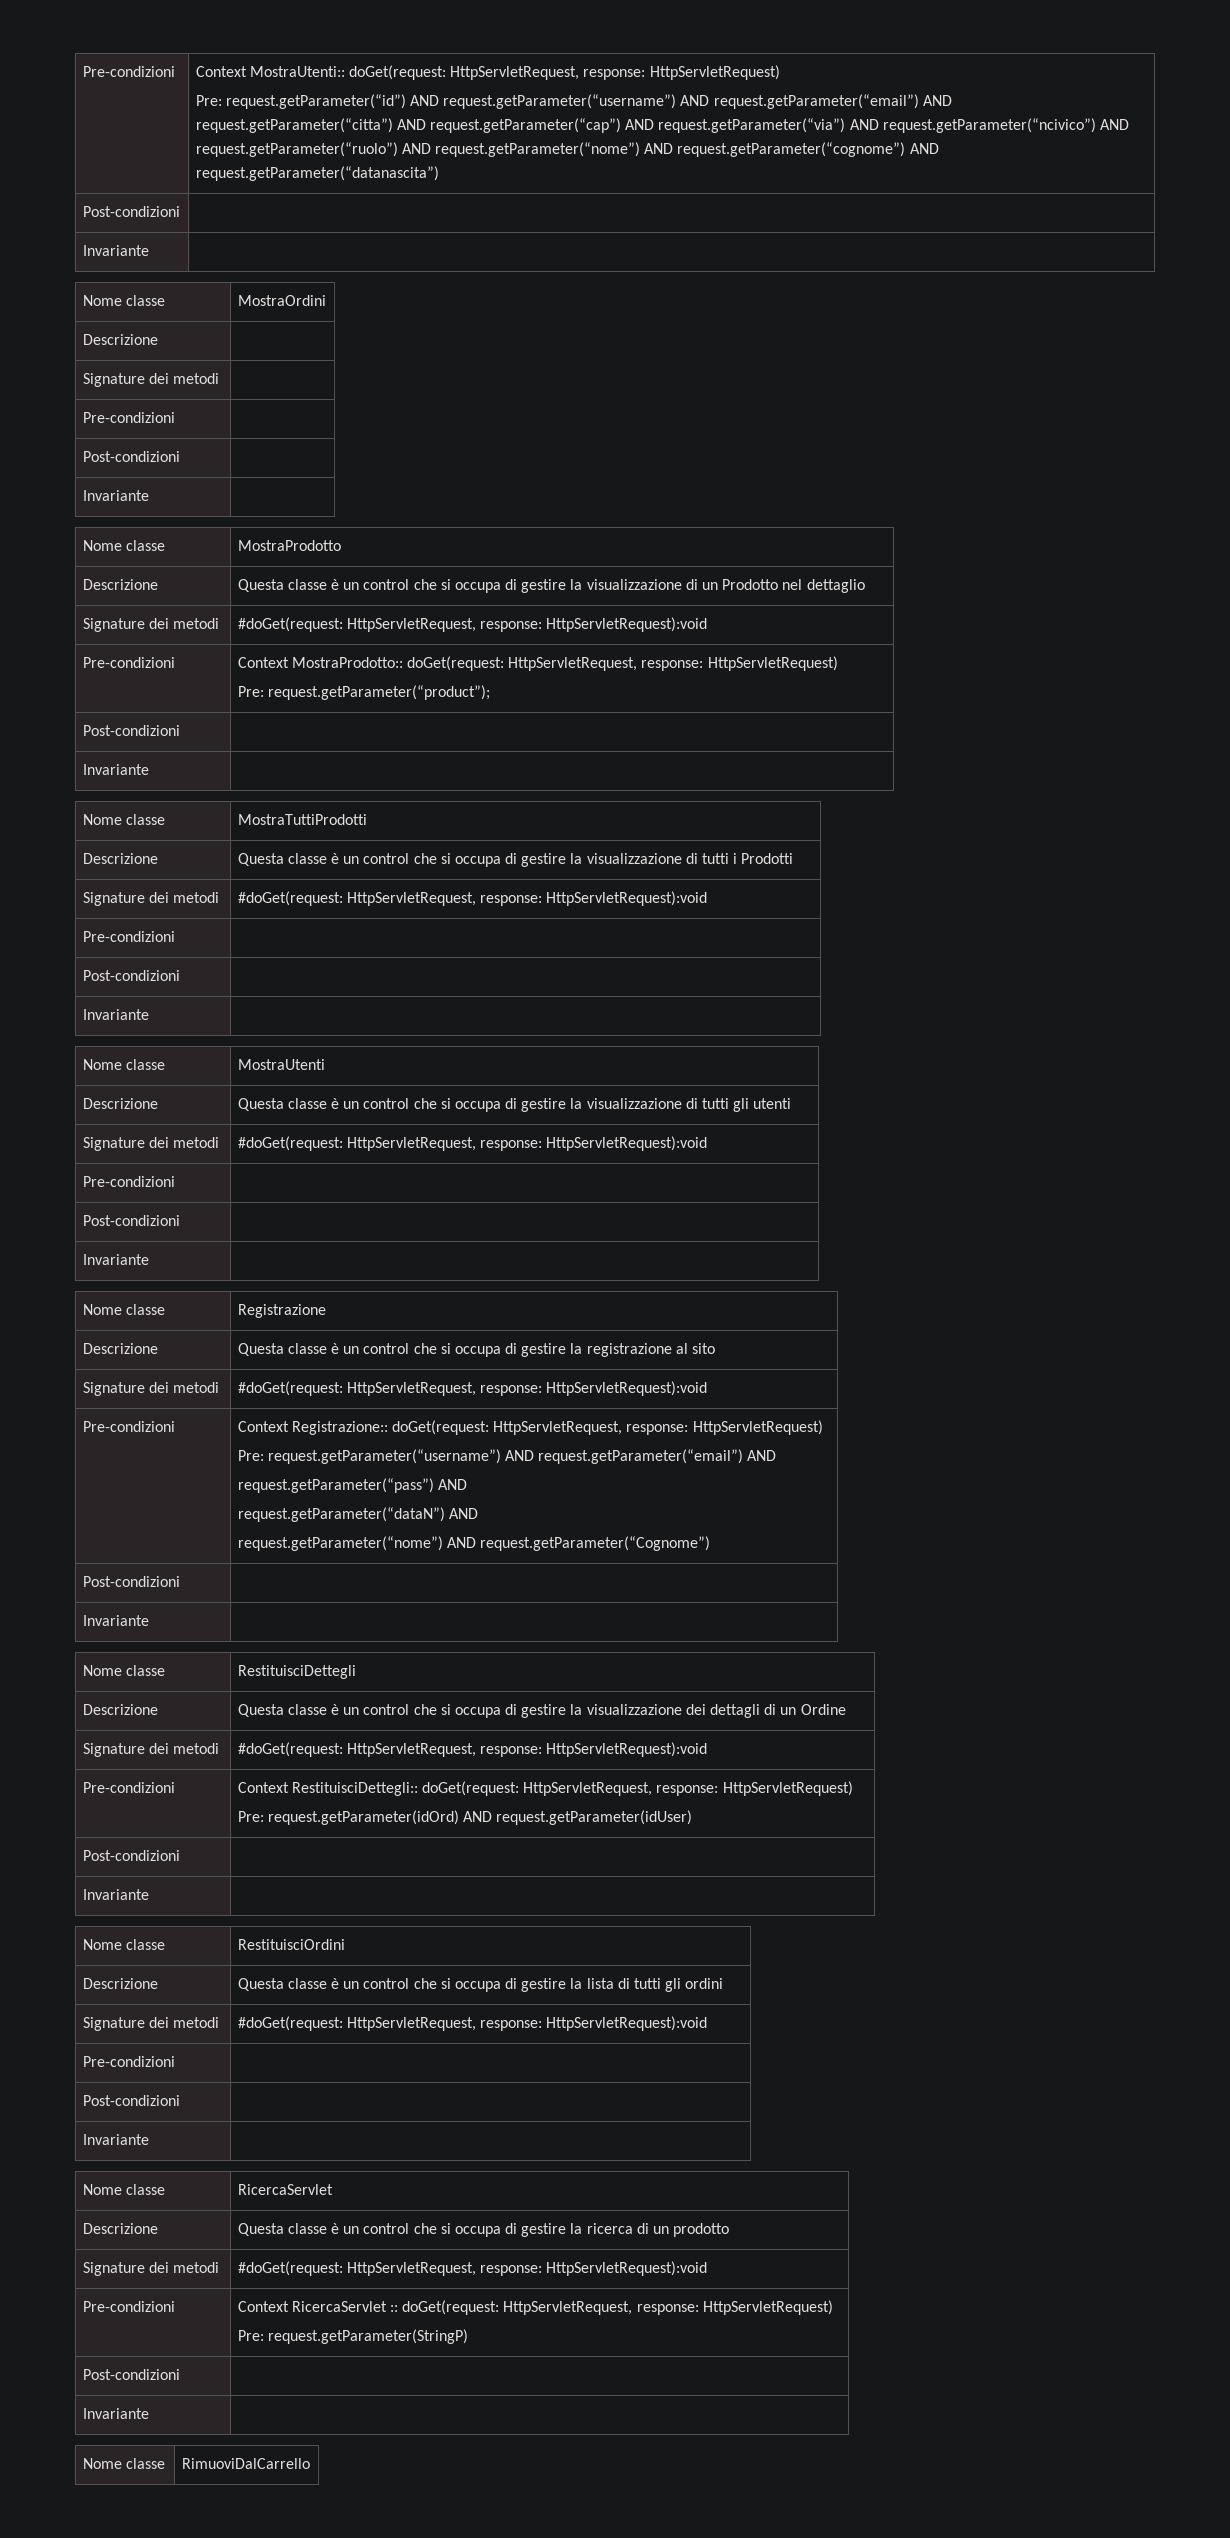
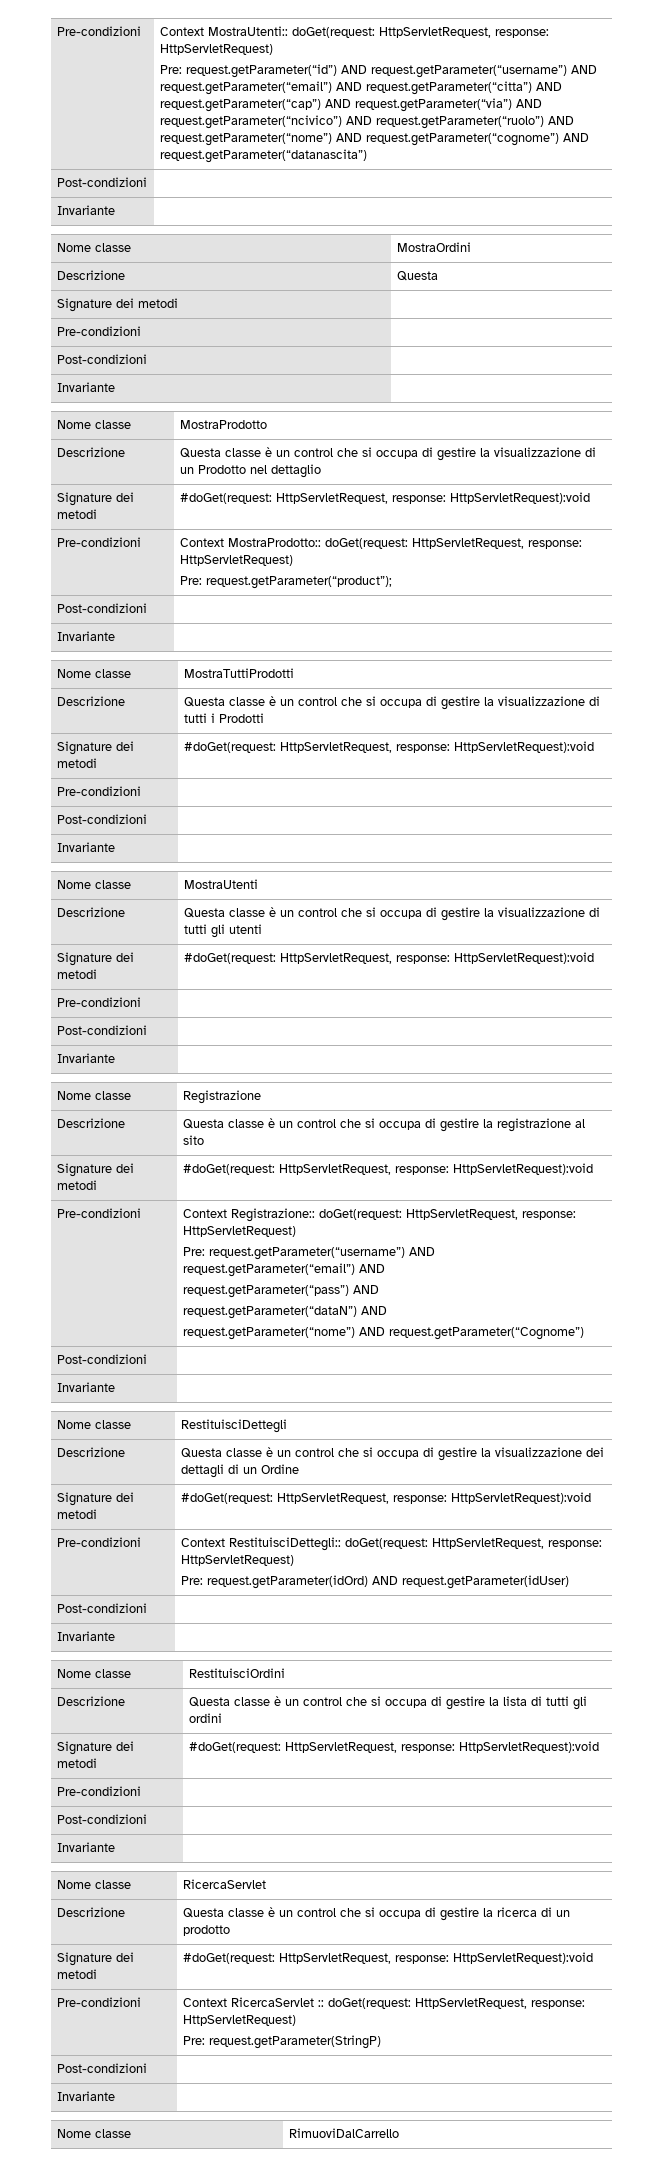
  Nome classe | MostraOrdini
- Descrizione |
+ Descrizione | Questa

